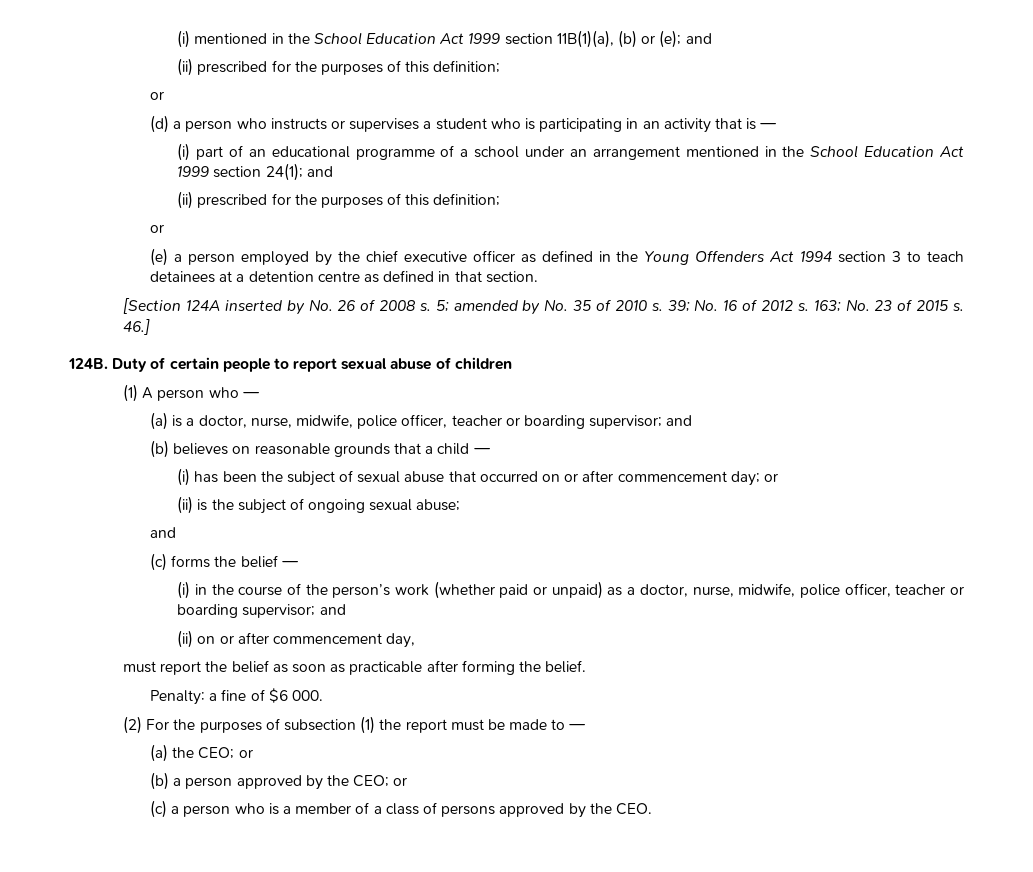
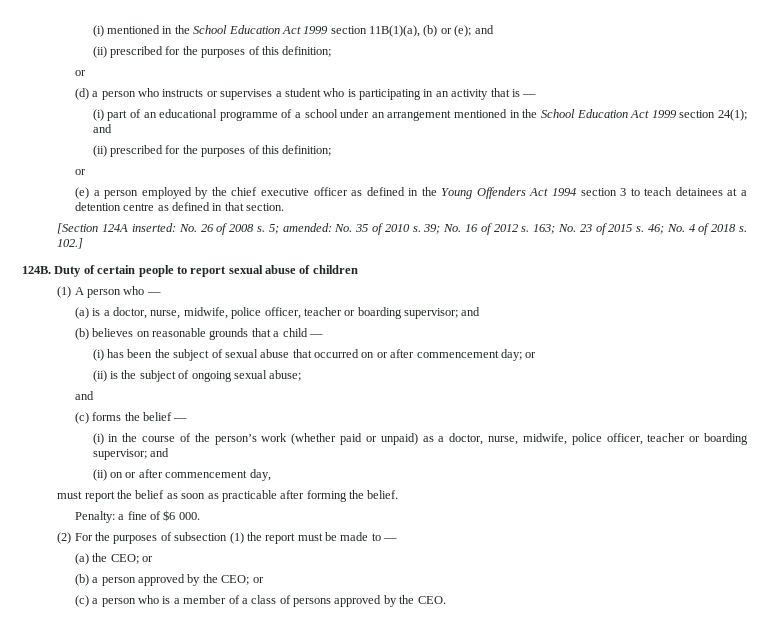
- [Section 124A inserted by No. 26 of 2008 s.
+ [Section 124A inserted: No. 26 of 2008 s.
- 5; amended by No. 35 of 2010 s.
+ 5; amended: No. 35 of 2010 s.
- 46.]
+ 46; No. 4 of 2018 s. 102.]

